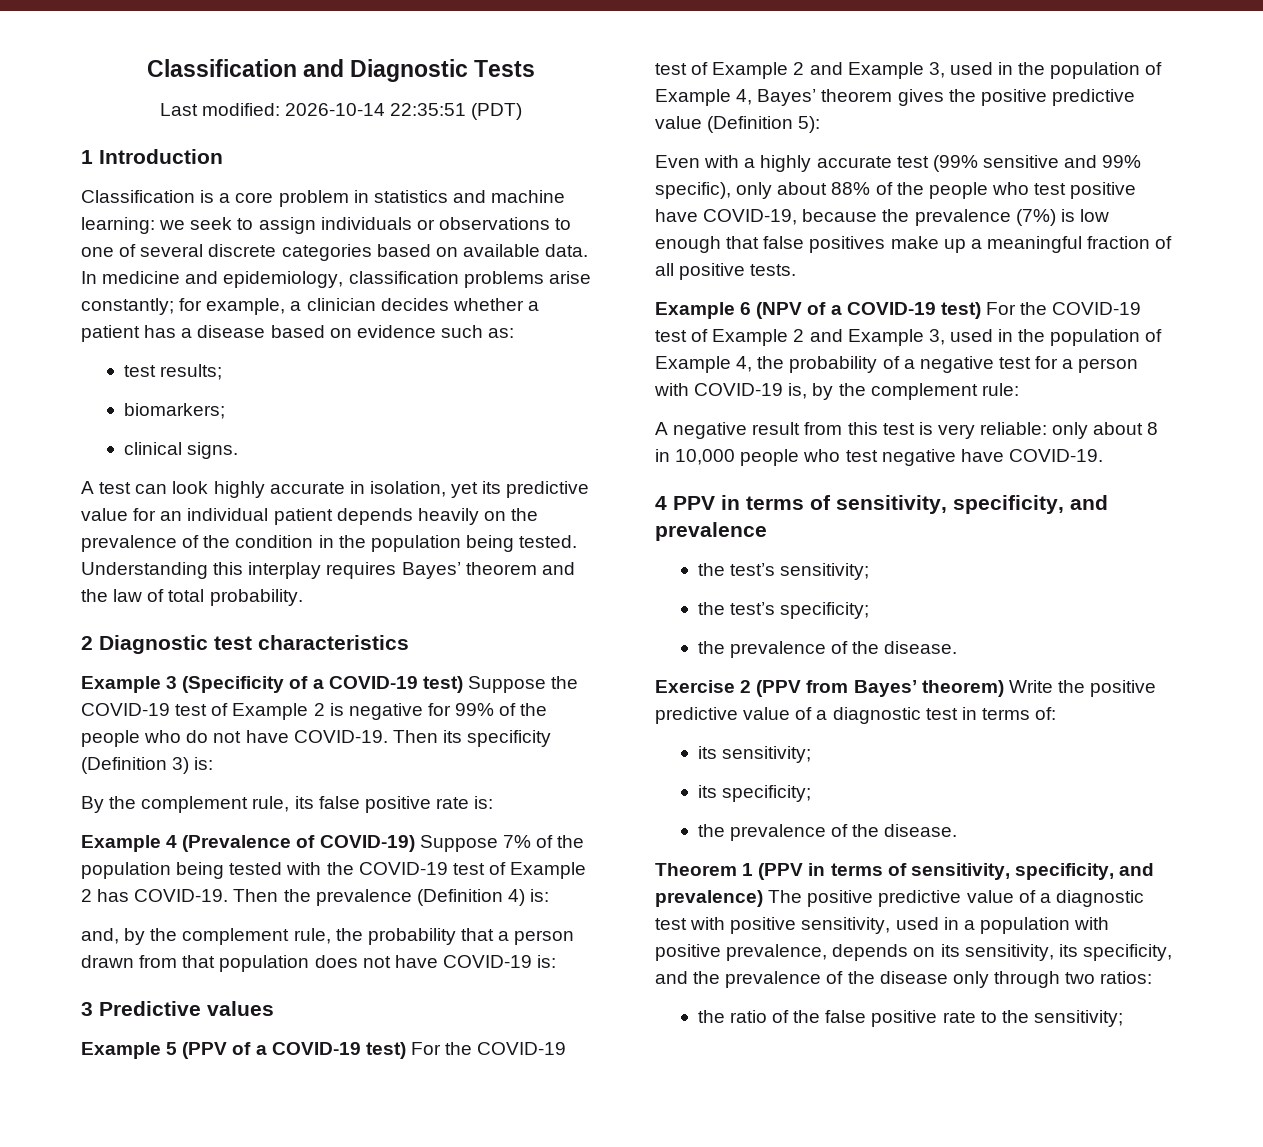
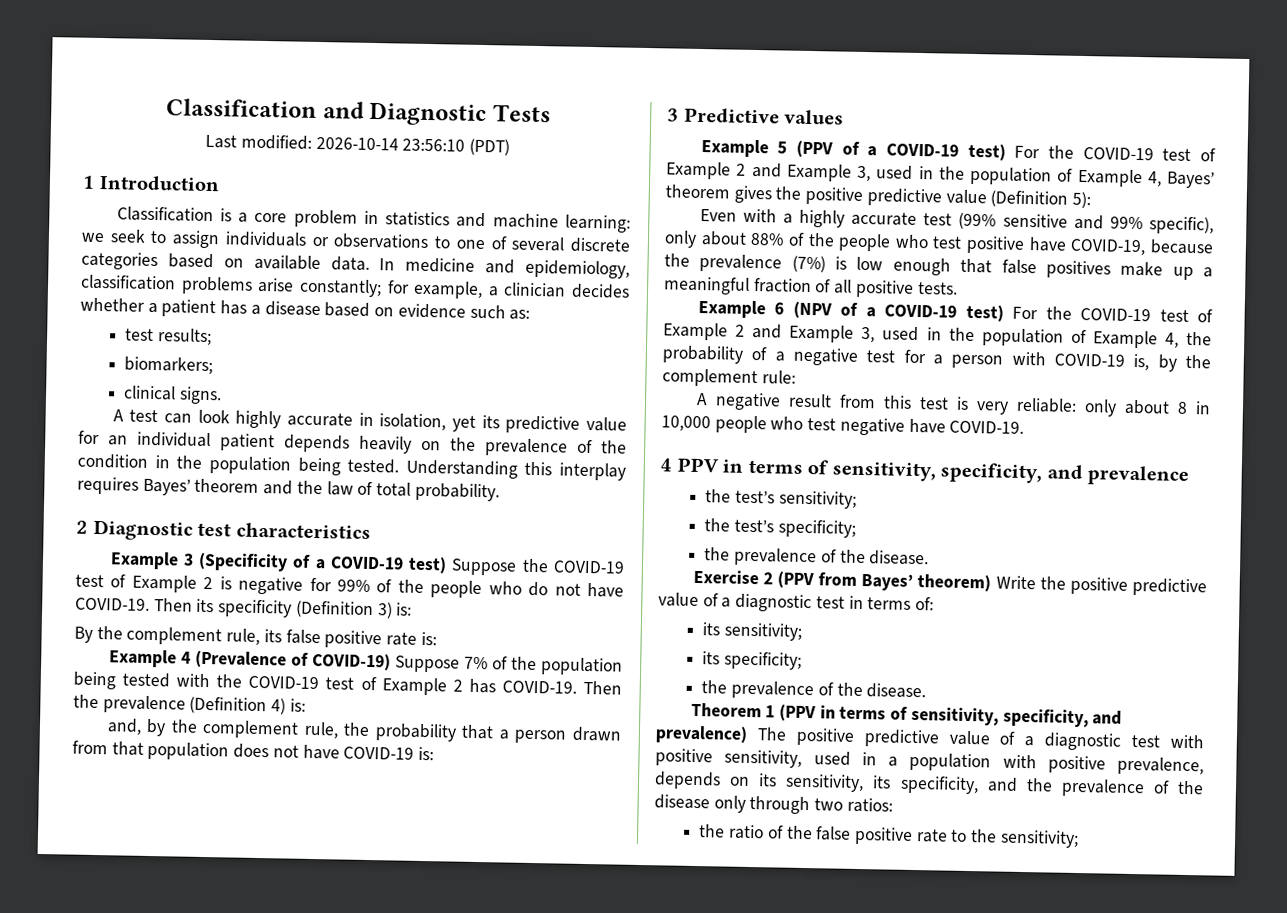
- Last modified: 2026-10-14 22:35:51 (PDT)
+ Last modified: 2026-10-14 23:56:10 (PDT)

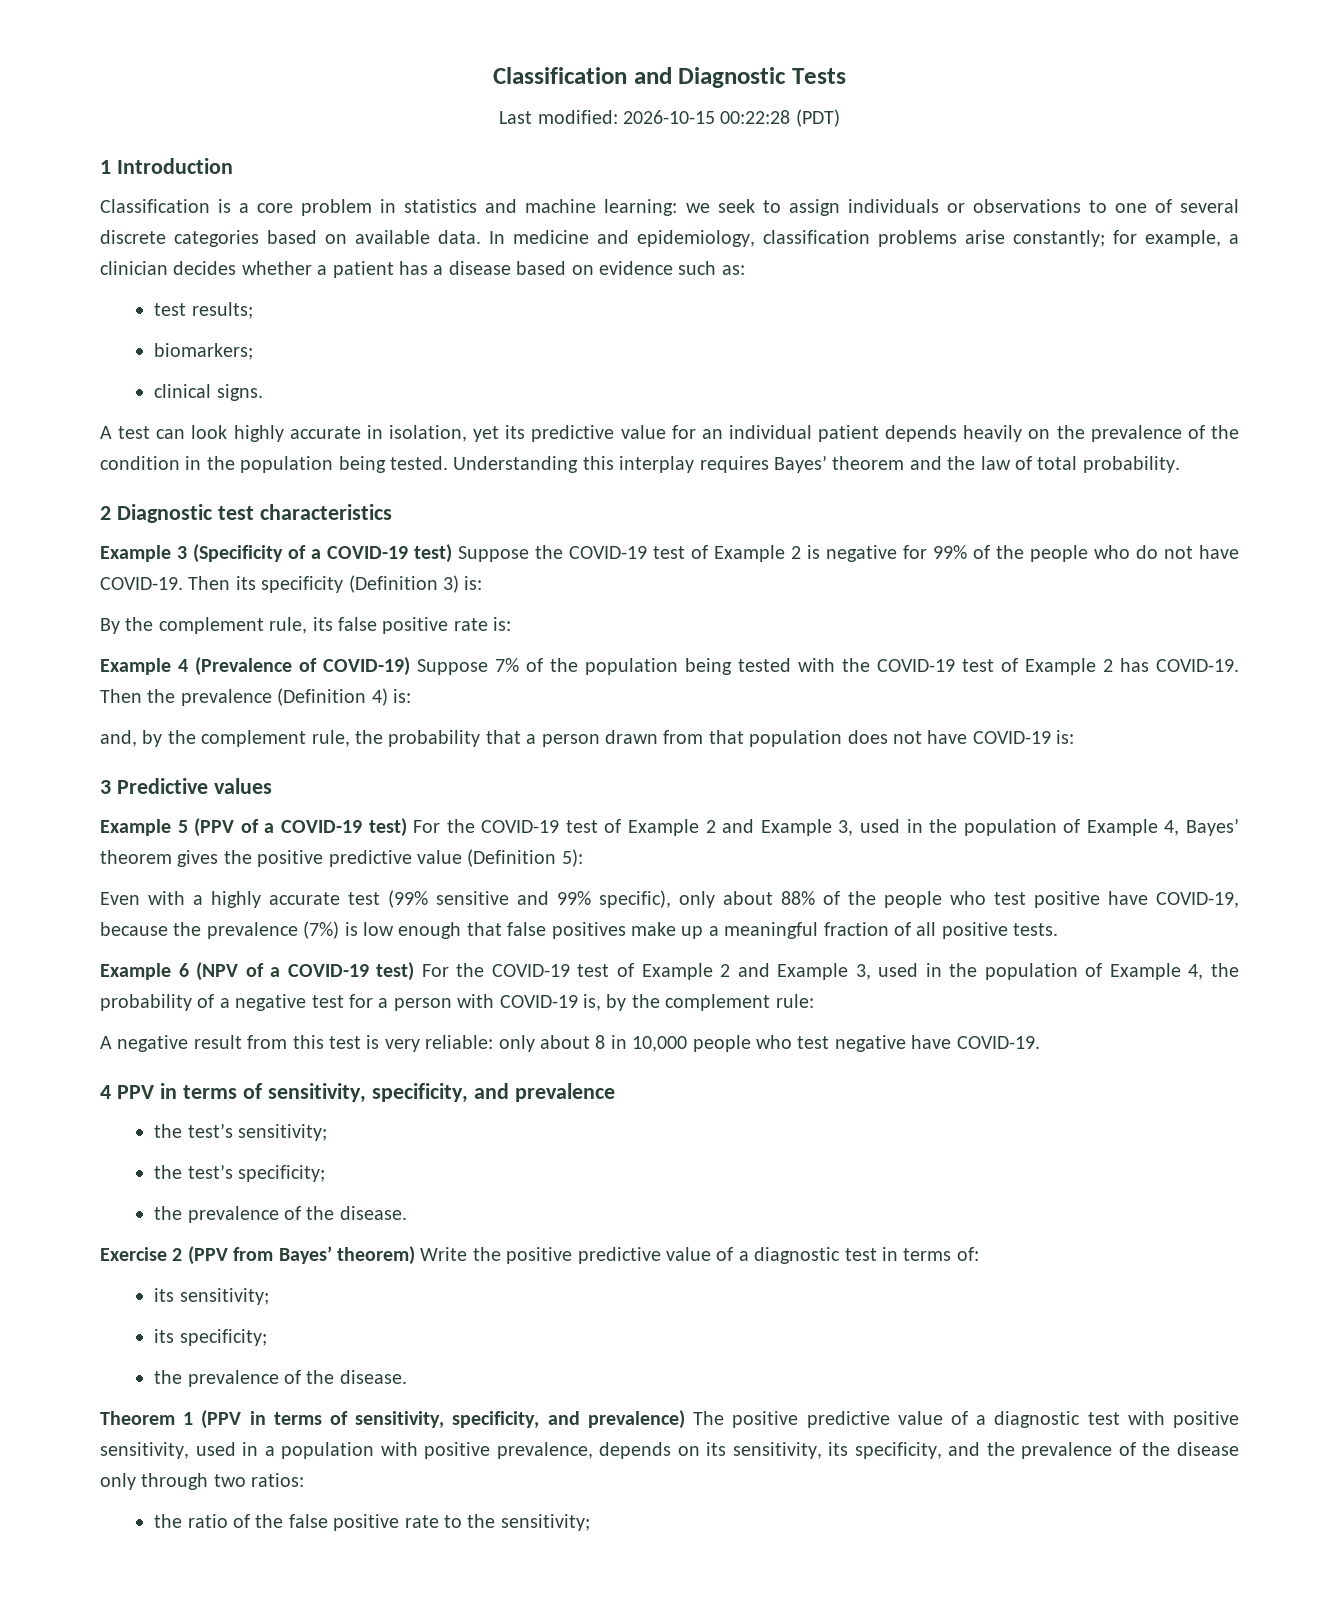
- Last modified: 2026-10-14 23:56:10 (PDT)
+ Last modified: 2026-10-15 00:22:28 (PDT)

